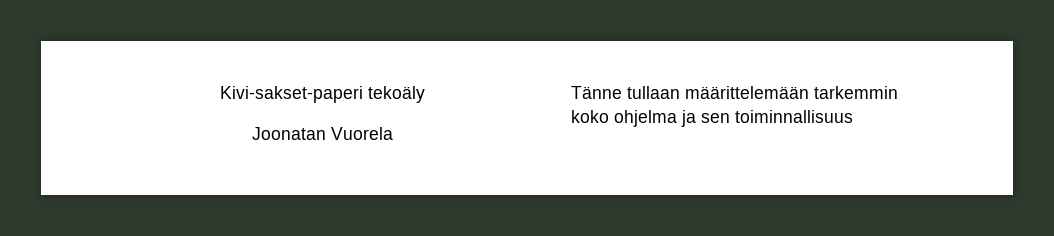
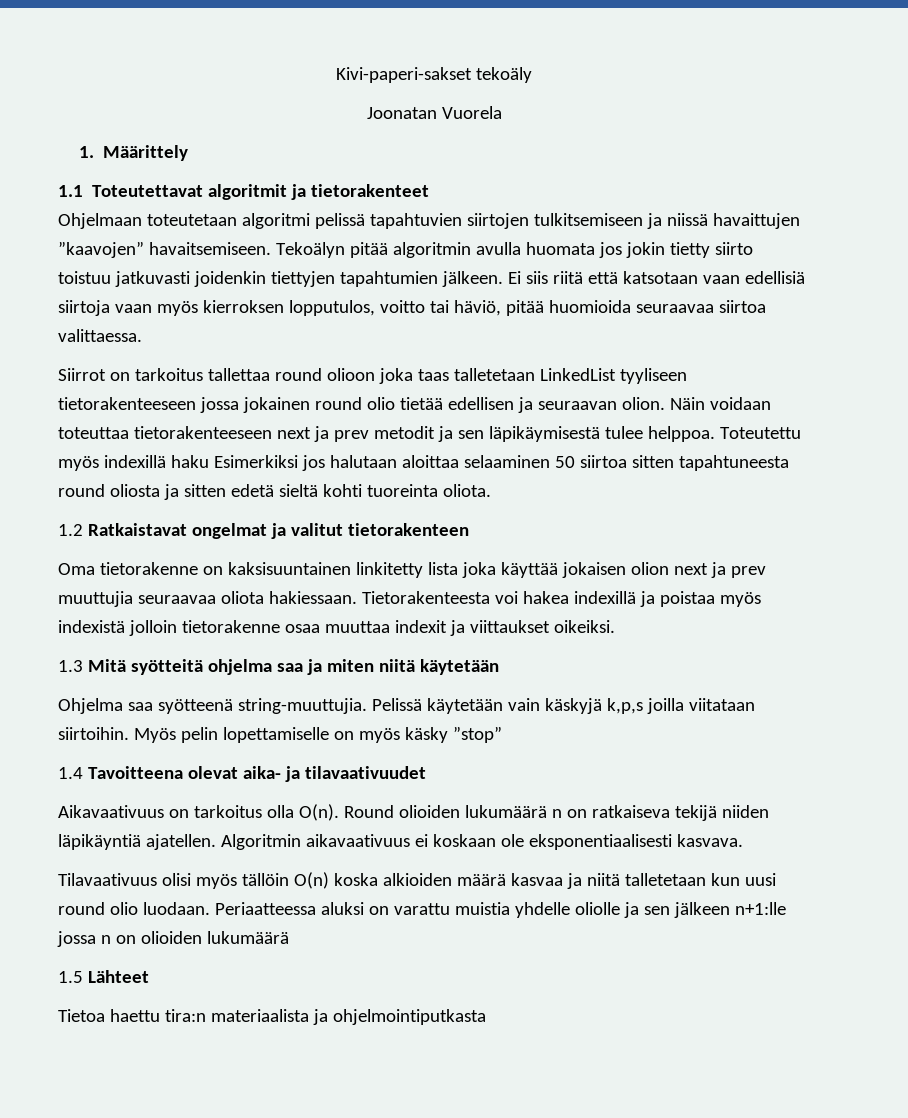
- Kivi-sakset-paperi tekoäly
+ Kivi-paperi-sakset tekoäly
- Tänne tullaan määrittelemään tarkemmin koko ohjelma ja sen toiminnallisuus
+ 1. Määrittely
+ 1.1 Toteutettavat algoritmit ja tietorakenteet
+ Ohjelmaan toteutetaan algoritmi pelissä tapahtuvien siirtojen tulkitsemiseen ja niissä havaittujen ”kaavojen” havaitsemiseen. Tekoälyn pitää algoritmin avulla huomata jos jokin tietty siirto toistuu jatkuvasti joidenkin tiettyjen tapahtumien jälkeen. Ei siis riitä että katsotaan vaan edellisiä siirtoja vaan myös kierroksen lopputulos, voitto tai häviö, pitää huomioida seuraavaa siirtoa valittaessa.
+ Siirrot on tarkoitus tallettaa round olioon joka taas talletetaan LinkedList tyyliseen tietorakenteeseen jossa jokainen round olio tietää edellisen ja seuraavan olion. Näin voidaan toteuttaa tietorakenteeseen next ja prev metodit ja sen läpikäymisestä tulee helppoa. Toteutettu myös indexillä haku Esimerkiksi jos halutaan aloittaa selaaminen 50 siirtoa sitten tapahtuneesta round oliosta ja sitten edetä sieltä kohti tuoreinta oliota.
+ 1.2 Ratkaistavat ongelmat ja valitut tietorakenteen
+ Oma tietorakenne on kaksisuuntainen linkitetty lista joka käyttää jokaisen olion next ja prev muuttujia seuraavaa oliota hakiessaan. Tietorakenteesta voi hakea indexillä ja poistaa myös indexistä jolloin tietorakenne osaa muuttaa indexit ja viittaukset oikeiksi.
+ 1.3 Mitä syötteitä ohjelma saa ja miten niitä käytetään
+ Ohjelma saa syötteenä string-muuttujia. Pelissä käytetään vain käskyjä k,p,s joilla viitataan siirtoihin. Myös pelin lopettamiselle on myös käsky ”stop”
+ 1.4 Tavoitteena olevat aika- ja tilavaativuudet
+ Aikavaativuus on tarkoitus olla O(n). Round olioiden lukumäärä n on ratkaiseva tekijä niiden läpikäyntiä ajatellen. Algoritmin aikavaativuus ei koskaan ole eksponentiaalisesti kasvava.
+ Tilavaativuus olisi myös tällöin O(n) koska alkioiden määrä kasvaa ja niitä talletetaan kun uusi round olio luodaan. Periaatteessa aluksi on varattu muistia yhdelle oliolle ja sen jälkeen n+1:lle jossa n on olioiden lukumäärä
+ 1.5 Lähteet
+ Tietoa haettu tira:n materiaalista ja ohjelmointiputkasta

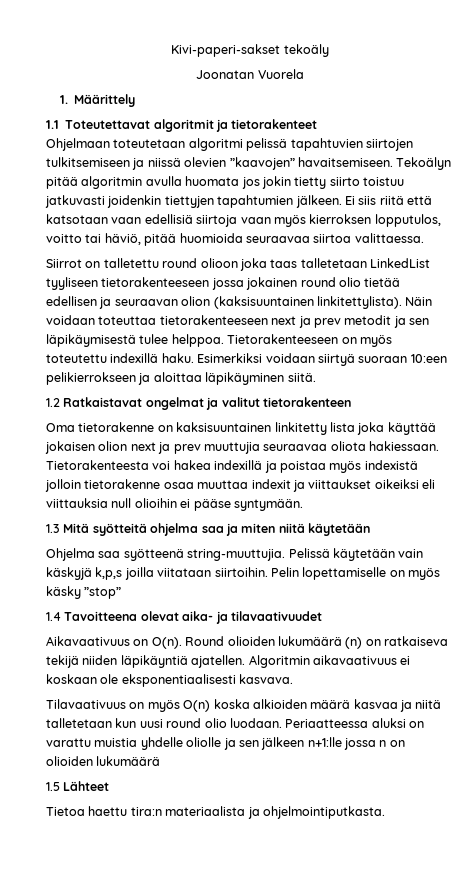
- Ohjelmaan toteutetaan algoritmi pelissä tapahtuvien siirtojen tulkitsemiseen ja niissä havaittujen ”kaavojen” havaitsemiseen.
+ Ohjelmaan toteutetaan algoritmi pelissä tapahtuvien siirtojen tulkitsemiseen ja niissä olevien ”kaavojen” havaitsemiseen.
- Siirrot on tarkoitus tallettaa round olioon joka taas talletetaan LinkedList tyyliseen tietorakenteeseen jossa jokainen round olio tietää edellisen ja seuraavan olion.
+ Siirrot on talletettu round olioon joka taas talletetaan LinkedList tyyliseen tietorakenteeseen jossa jokainen round olio tietää edellisen ja seuraavan olion (kaksisuuntainen linkitettylista).
- Toteutettu myös indexillä haku Esimerkiksi jos halutaan aloittaa selaaminen 50 siirtoa sitten tapahtuneesta round oliosta ja sitten edetä sieltä kohti tuoreinta oliota.
+ Tietorakenteeseen on myös toteutettu indexillä haku. Esimerkiksi voidaan siirtyä suoraan 10:een pelikierrokseen ja aloittaa läpikäyminen siitä.
- Tietorakenteesta voi hakea indexillä ja poistaa myös indexistä jolloin tietorakenne osaa muuttaa indexit ja viittaukset oikeiksi.
+ Tietorakenteesta voi hakea indexillä ja poistaa myös indexistä jolloin tietorakenne osaa muuttaa indexit ja viittaukset oikeiksi eli viittauksia null olioihin ei pääse syntymään.
- Myös pelin lopettamiselle on myös käsky ”stop”
+ Pelin lopettamiselle on myös käsky ”stop”
- Aikavaativuus on tarkoitus olla O(n).
+ Aikavaativuus on O(n).
- Round olioiden lukumäärä n on ratkaiseva tekijä niiden läpikäyntiä ajatellen.
+ Round olioiden lukumäärä (n) on ratkaiseva tekijä niiden läpikäyntiä ajatellen.
- Tilavaativuus olisi myös tällöin O(n) koska alkioiden määrä kasvaa ja niitä talletetaan kun uusi round olio luodaan.
+ Tilavaativuus on myös O(n) koska alkioiden määrä kasvaa ja niitä talletetaan kun uusi round olio luodaan.
- Tietoa haettu tira:n materiaalista ja ohjelmointiputkasta
+ Tietoa haettu tira:n materiaalista ja ohjelmointiputkasta.

